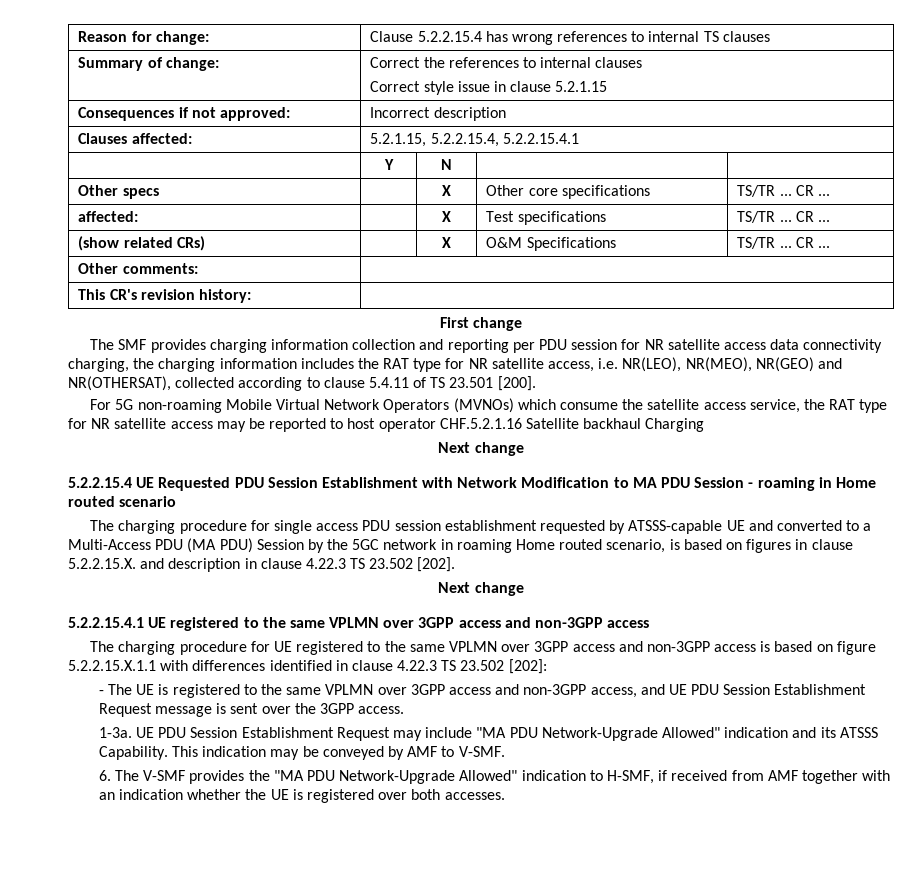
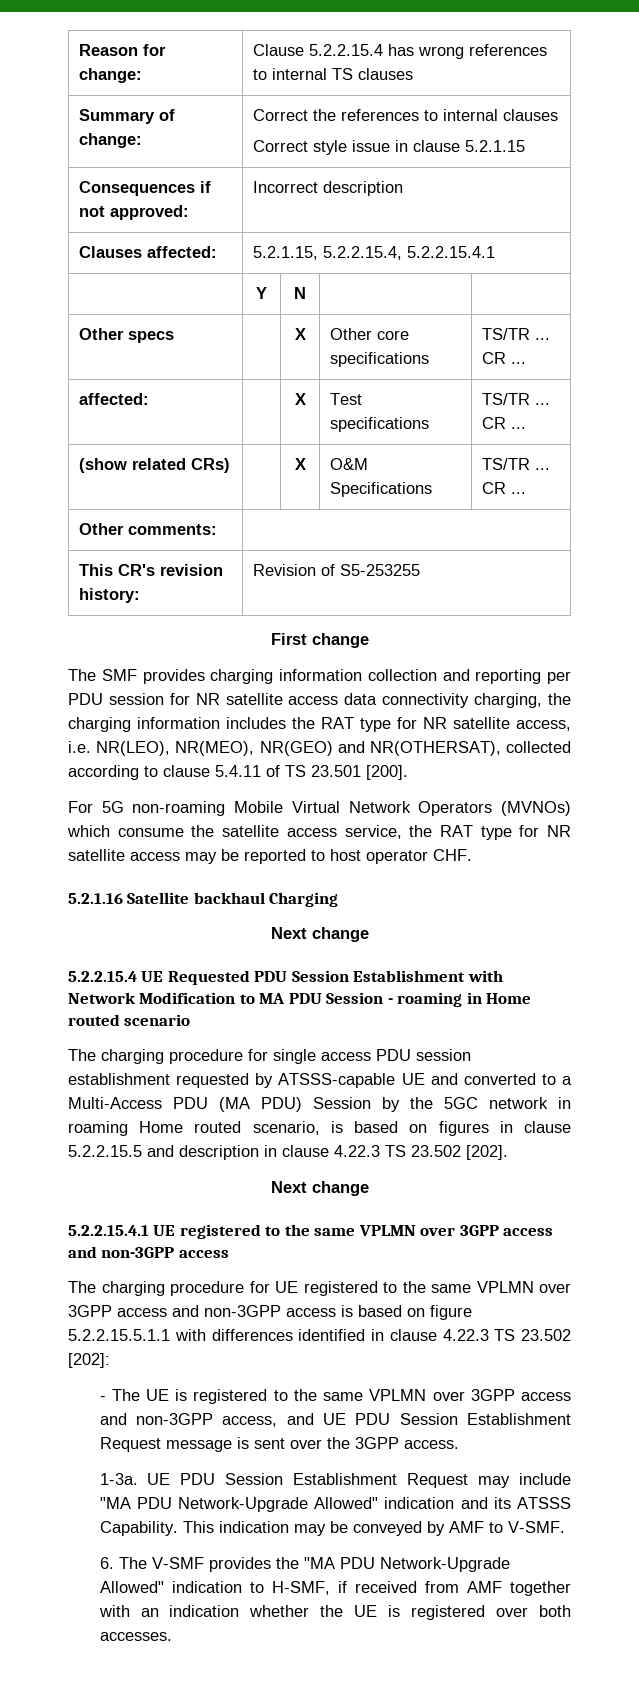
- This CR's revision history: |
+ This CR's revision history: | Revision of S5-253255
- For 5G non-roaming Mobile Virtual Network Operators (MVNOs) which consume the satellite access service, the RAT type for NR satellite access may be reported to host operator CHF.5.2.1.16 Satellite backhaul Charging
+ For 5G non-roaming Mobile Virtual Network Operators (MVNOs) which consume the satellite access service, the RAT type for NR satellite access may be reported to host operator CHF.
+ 5.2.1.16 Satellite backhaul Charging
- The charging procedure for single access PDU session establishment requested by ATSSS-capable UE and converted to a Multi-Access PDU (MA PDU) Session by the 5GC network in roaming Home routed scenario, is based on figures in clause 5.2.2.15.X. and description in clause 4.22.3 TS 23.502 [202].
+ The charging procedure for single access PDU session establishment requested by ATSSS-capable UE and converted to a Multi-Access PDU (MA PDU) Session by the 5GC network in roaming Home routed scenario, is based on figures in clause 5.2.2.15.5 and description in clause 4.22.3 TS 23.502 [202].
- The charging procedure for UE registered to the same VPLMN over 3GPP access and non-3GPP access is based on figure 5.2.2.15.X.1.1 with differences identified in clause 4.22.3 TS 23.502 [202]:
+ The charging procedure for UE registered to the same VPLMN over 3GPP access and non-3GPP access is based on figure 5.2.2.15.5.1.1 with differences identified in clause 4.22.3 TS 23.502 [202]:

